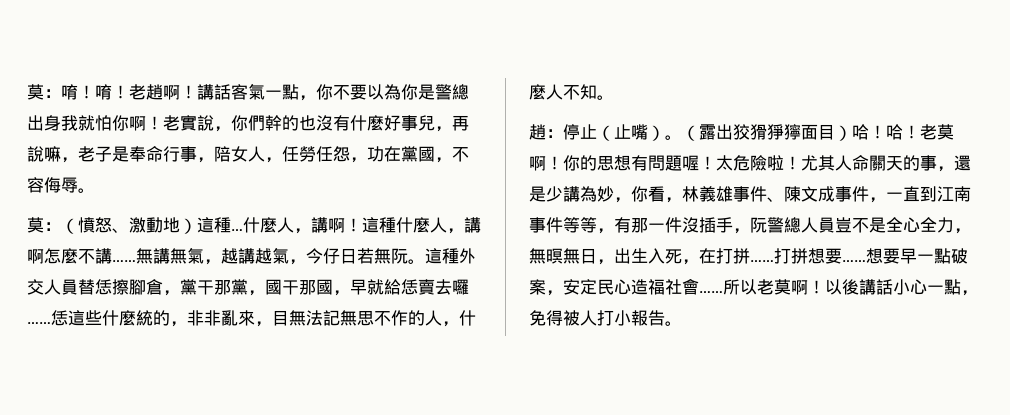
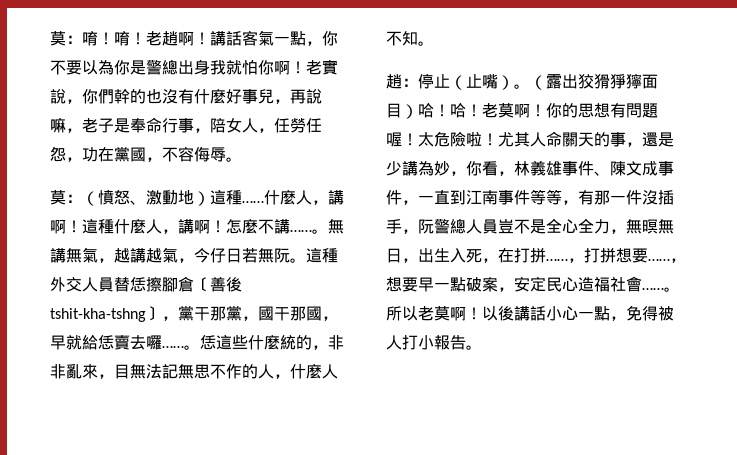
- 莫：（憤怒、激動地）這種…
+ 莫：（憤怒、激動地）這種……
- 這種什麼人，講啊怎麼不講……
+ 這種什麼人，講啊！怎麼不講……。
- 這種外交人員替恁擦腳倉，黨干那黨，國干那國，早就給恁賣去囉……
+ 這種外交人員替恁擦腳倉〔善後tshit-kha-tshng〕，黨干那黨，國干那國，早就給恁賣去囉……。
- 打拼想要……
+ ，打拼想要……
- 想要早一點破案，安定民心造福社會……
+ ，想要早一點破案，安定民心造福社會……。

